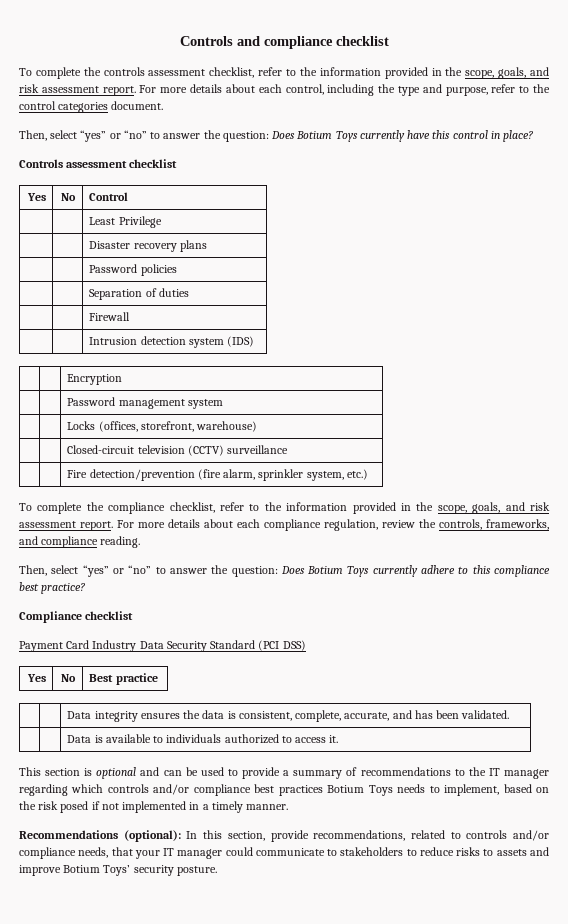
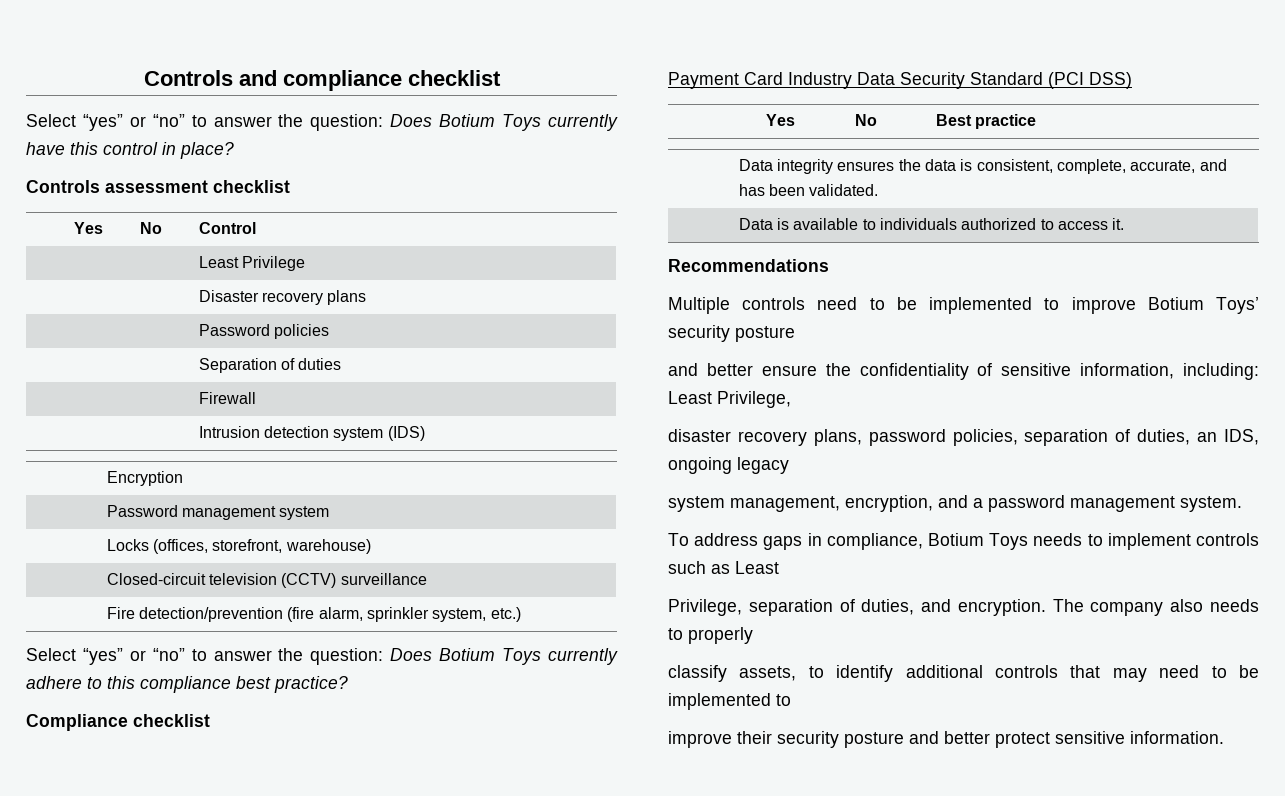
- To complete the controls assessment checklist, refer to the information provided in the scope, goals, and risk assessment report. For more details about each control, including the type and purpose, refer to the control categories document.
- Then, select “yes” or “no” to answer the question: Does Botium Toys currently have this control in place?
+ Select “yes” or “no” to answer the question: Does Botium Toys currently have this control in place?
- To complete the compliance checklist, refer to the information provided in the scope, goals, and risk assessment report. For more details about each compliance regulation, review the controls, frameworks, and compliance reading.
- Then, select “yes” or “no” to answer the question: Does Botium Toys currently adhere to this compliance best practice?
+ Select “yes” or “no” to answer the question: Does Botium Toys currently adhere to this compliance best practice?
- This section is optional and can be used to provide a summary of recommendations to the IT manager regarding which controls and/or compliance best practices Botium Toys needs to implement, based on the risk posed if not implemented in a timely manner.
- Recommendations (optional): In this section, provide recommendations, related to controls and/or compliance needs, that your IT manager could communicate to stakeholders to reduce risks to assets and improve Botium Toys’ security posture.
+ Recommendations
+ Multiple controls need to be implemented to improve Botium Toys’ security posture
+ and better ensure the confidentiality of sensitive information, including: Least Privilege,
+ disaster recovery plans, password policies, separation of duties, an IDS, ongoing legacy
+ system management, encryption, and a password management system.
+ To address gaps in compliance, Botium Toys needs to implement controls such as Least
+ Privilege, separation of duties, and encryption. The company also needs to properly
+ classify assets, to identify additional controls that may need to be implemented to
+ improve their security posture and better protect sensitive information.

